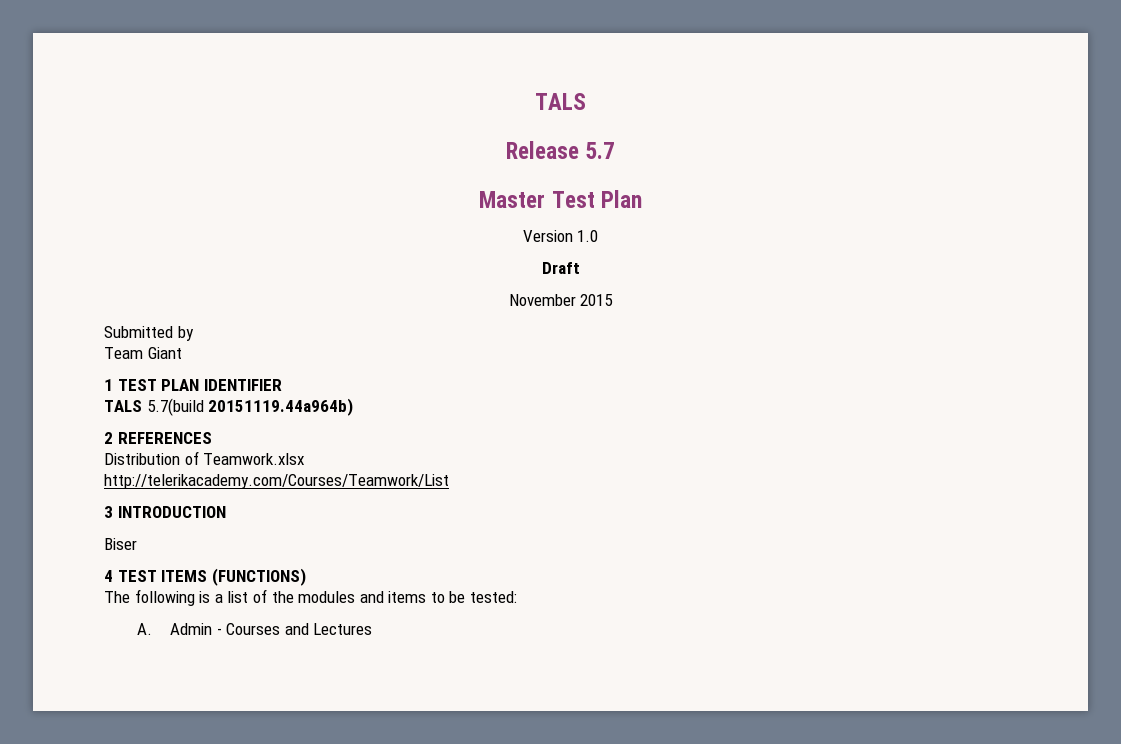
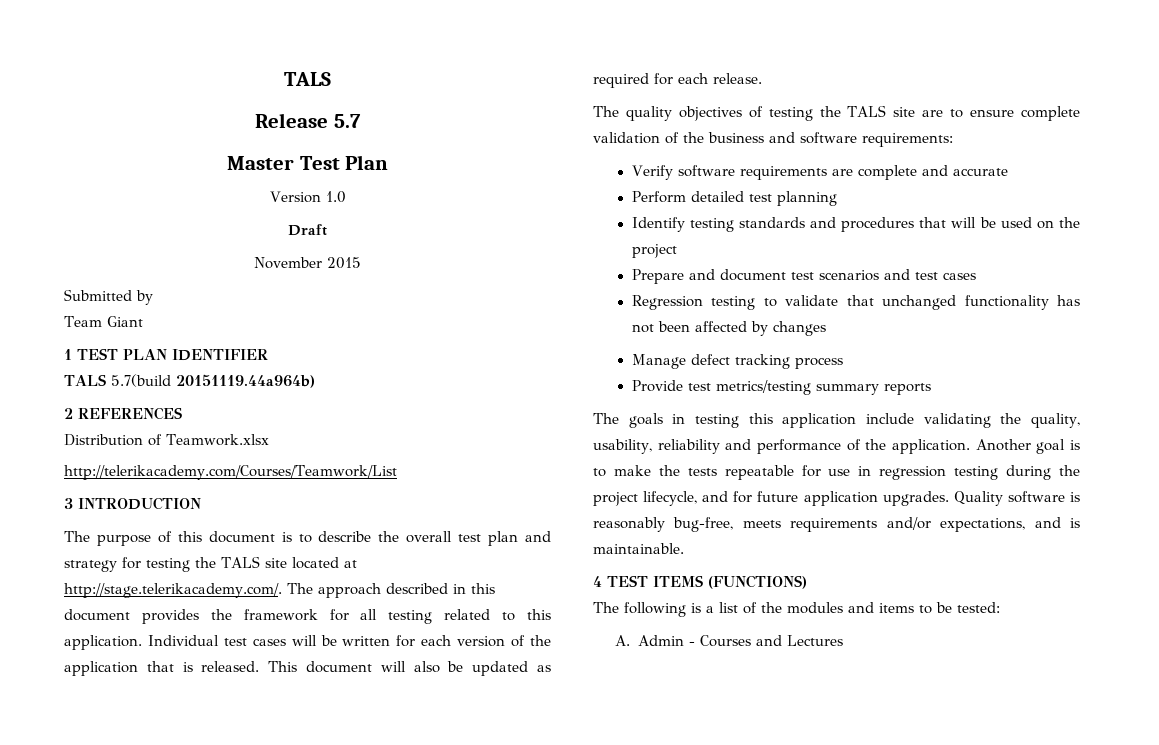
- Biser
+ The purpose of this document is to describe the overall test plan and strategy for testing the TALS site located at http://stage.telerikacademy.com/. The approach described in this document provides the framework for all testing related to this application. Individual test cases will be written for each version of the application that is released. This document will also be updated as required for each release.
+ The quality objectives of testing the TALS site are to ensure complete validation of the business and software requirements:
+ Verify software requirements are complete and accurate
+ Perform detailed test planning
+ Identify testing standards and procedures that will be used on the project
+ Prepare and document test scenarios and test cases
+ Regression testing to validate that unchanged functionality has not been affected by changes
+ Manage defect tracking process
+ Provide test metrics/testing summary reports
+ The goals in testing this application include validating the quality, usability, reliability and performance of the application. Another goal is to make the tests repeatable for use in regression testing during the project lifecycle, and for future application upgrades. Quality software is reasonably bug-free, meets requirements and/or expectations, and is maintainable.

